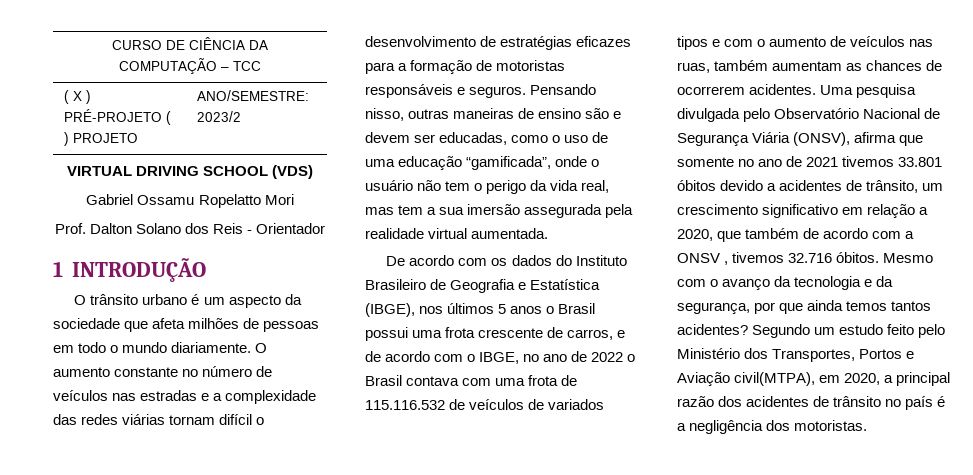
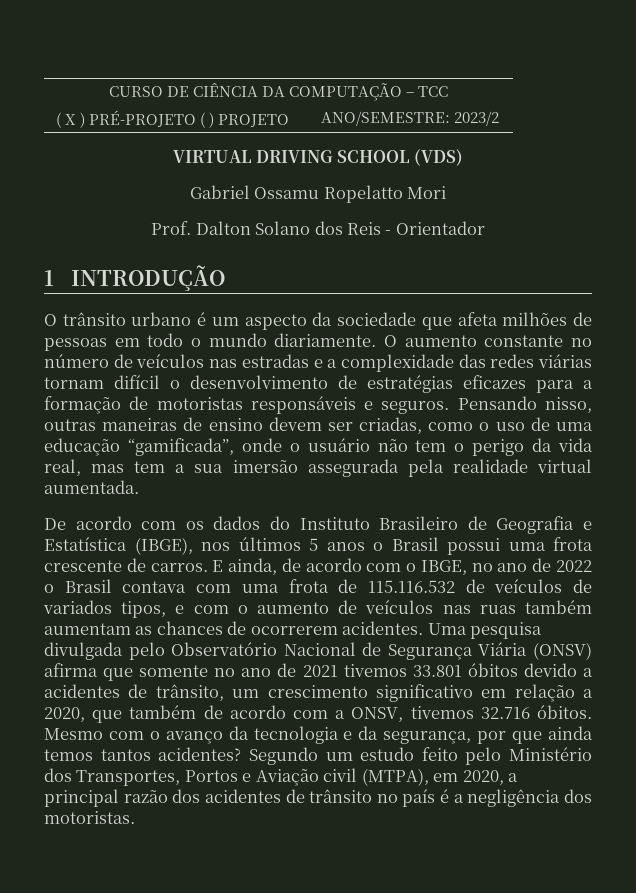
- Pensando nisso, outras maneiras de ensino são e devem ser educadas, como o uso de uma educação “gamificada”, onde o usuário não tem o perigo da vida real, mas tem a sua imersão assegurada pela realidade virtual aumentada.
+ Pensando nisso, outras maneiras de ensino devem ser criadas, como o uso de uma educação “gamificada”, onde o usuário não tem o perigo da vida real, mas tem a sua imersão assegurada pela realidade virtual aumentada.
- De acordo com os dados do Instituto Brasileiro de Geografia e Estatística (IBGE), nos últimos 5 anos o Brasil possui uma frota crescente de carros, e de acordo com o IBGE, no ano de 2022 o Brasil contava com uma frota de 115.116.532 de veículos de variados tipos e com o aumento de veículos nas ruas, também aumentam as chances de ocorrerem acidentes.
+ De acordo com os dados do Instituto Brasileiro de Geografia e Estatística (IBGE), nos últimos 5 anos o Brasil possui uma frota crescente de carros. E ainda, de acordo com o IBGE, no ano de 2022 o Brasil contava com uma frota de 115.116.532 de veículos de variados tipos, e com o aumento de veículos nas ruas também aumentam as chances de ocorrerem acidentes.
- Uma pesquisa divulgada pelo Observatório Nacional de Segurança Viária (ONSV), afirma que somente no ano de 2021 tivemos 33.801 óbitos devido a acidentes de trânsito, um crescimento significativo em relação a 2020, que também de acordo com a ONSV , tivemos 32.716 óbitos.
+ Uma pesquisa divulgada pelo Observatório Nacional de Segurança Viária (ONSV) afirma que somente no ano de 2021 tivemos 33.801 óbitos devido a acidentes de trânsito, um crescimento significativo em relação a 2020, que também de acordo com a ONSV, tivemos 32.716 óbitos.
- Segundo um estudo feito pelo Ministério dos Transportes, Portos e Aviação civil(MTPA), em 2020, a principal razão dos acidentes de trânsito no país é a negligência dos motoristas.
+ Segundo um estudo feito pelo Ministério dos Transportes, Portos e Aviação civil (MTPA), em 2020, a principal razão dos acidentes de trânsito no país é a negligência dos motoristas.

